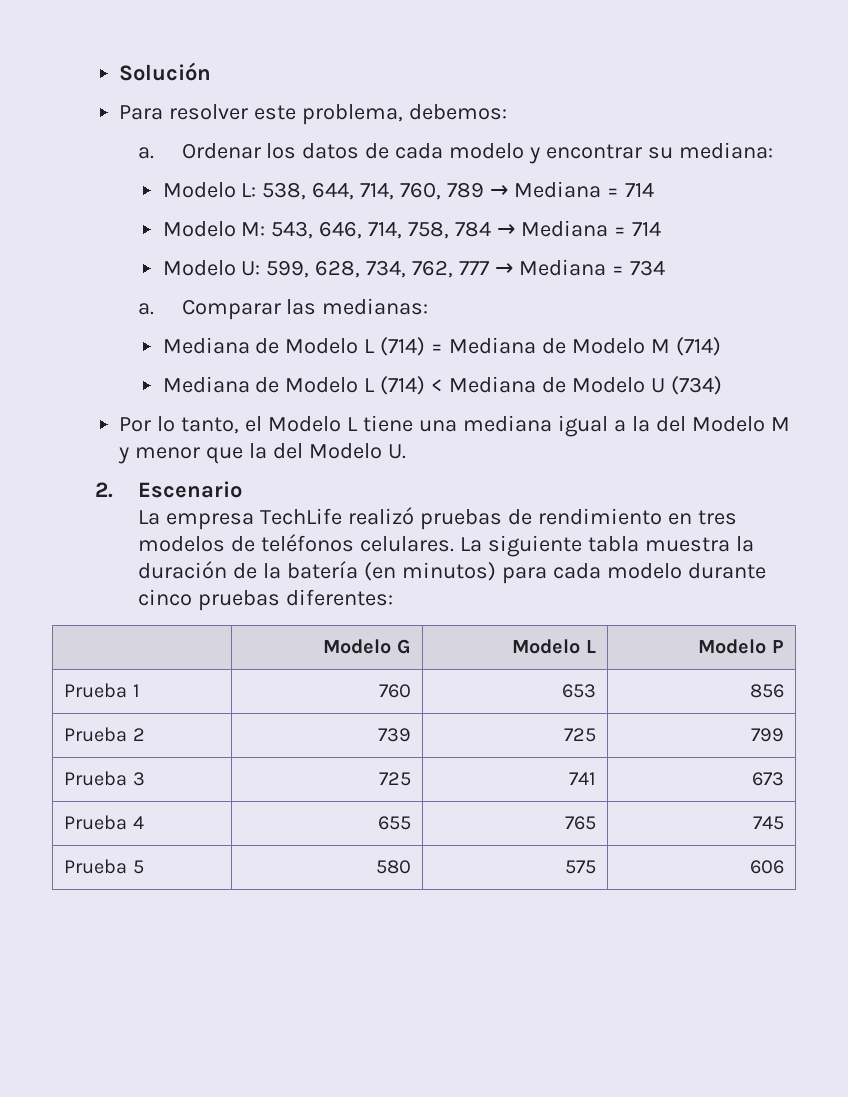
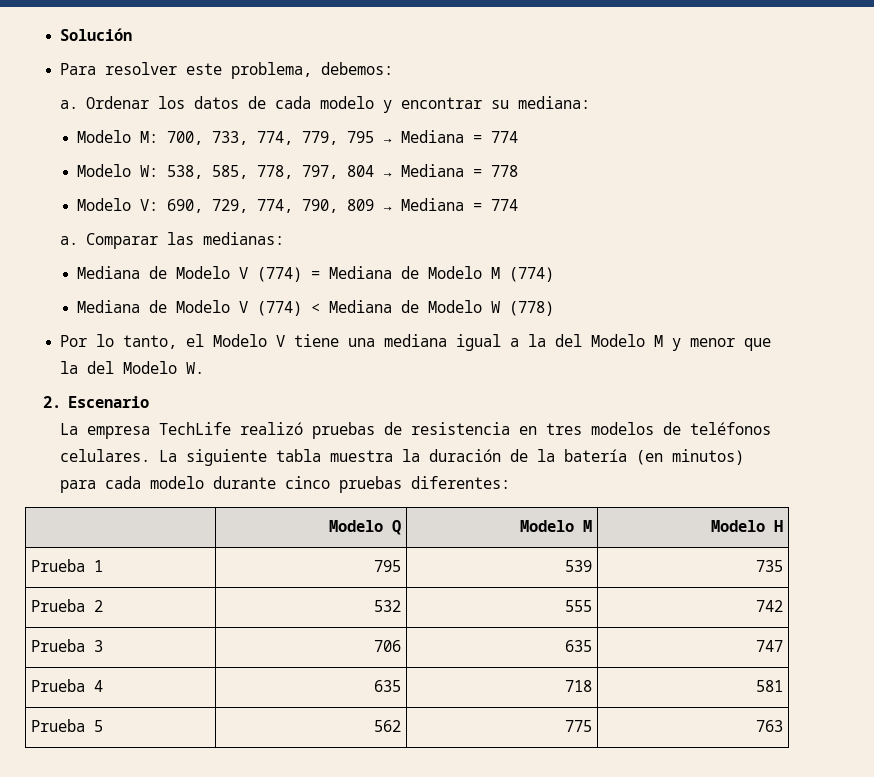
- Modelo L: 538, 644, 714, 760, 789 → Mediana = 714
- Modelo M: 543, 646, 714, 758, 784 → Mediana = 714
- Modelo U: 599, 628, 734, 762, 777 → Mediana = 734
+ Modelo M: 700, 733, 774, 779, 795 → Mediana = 774
+ Modelo W: 538, 585, 778, 797, 804 → Mediana = 778
+ Modelo V: 690, 729, 774, 790, 809 → Mediana = 774
- Mediana de Modelo L (714) = Mediana de Modelo M (714)
- Mediana de Modelo L (714) < Mediana de Modelo U (734)
+ Mediana de Modelo V (774) = Mediana de Modelo M (774)
+ Mediana de Modelo V (774) < Mediana de Modelo W (778)
- Por lo tanto, el Modelo L tiene una mediana igual a la del Modelo M y menor que la del Modelo U.
+ Por lo tanto, el Modelo V tiene una mediana igual a la del Modelo M y menor que la del Modelo W.
- La empresa TechLife realizó pruebas de rendimiento en tres modelos de teléfonos celulares.
+ La empresa TechLife realizó pruebas de resistencia en tres modelos de teléfonos celulares.
- | Modelo G | Modelo L | Modelo P
+ | Modelo Q | Modelo M | Modelo H
- Prueba 1 | 760 | 653 | 856
+ Prueba 1 | 795 | 539 | 735
- Prueba 2 | 739 | 725 | 799
+ Prueba 2 | 532 | 555 | 742
- Prueba 3 | 725 | 741 | 673
+ Prueba 3 | 706 | 635 | 747
- Prueba 4 | 655 | 765 | 745
+ Prueba 4 | 635 | 718 | 581
- Prueba 5 | 580 | 575 | 606
+ Prueba 5 | 562 | 775 | 763

